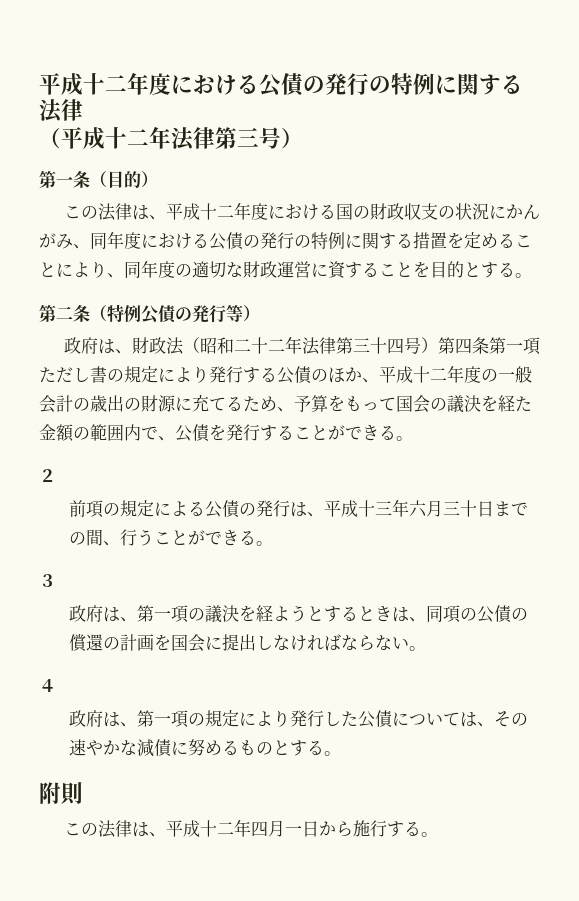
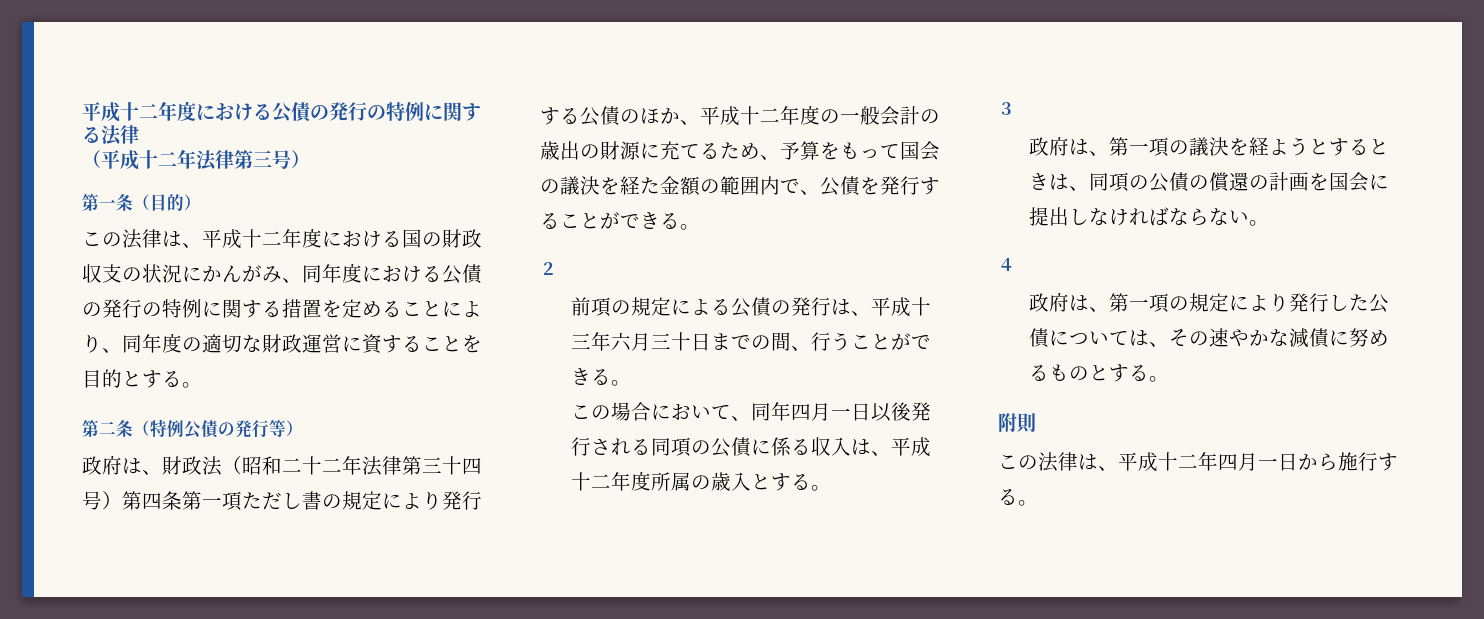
+ この場合において、同年四月一日以後発行される同項の公債に係る収入は、平成十二年度所属の歳入とする。

